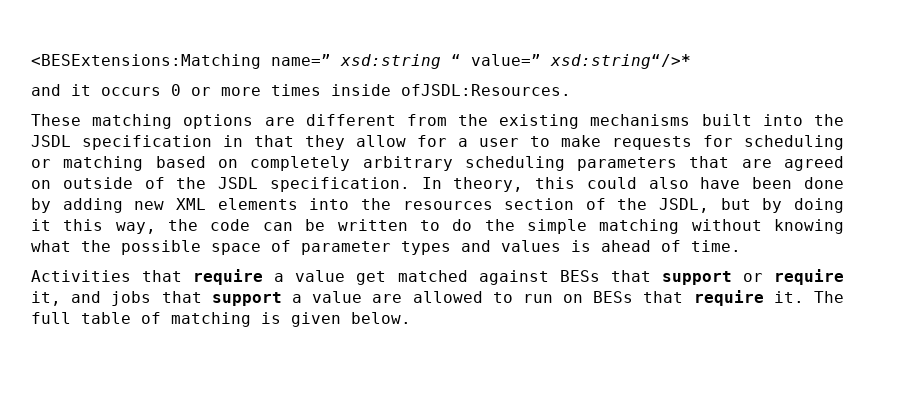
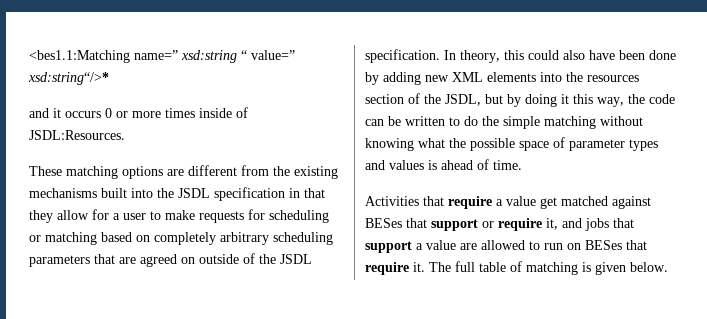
- <BESExtensions:Matching name=” xsd:string “ value=” xsd:string“/>*
+ <bes1.1:Matching name=” xsd:string “ value=” xsd:string“/>*
- and it occurs 0 or more times inside ofJSDL:Resources.
+ and it occurs 0 or more times inside of JSDL:Resources.
- Activities that require a value get matched against BESs that support or require it, and jobs that support a value are allowed to run on BESs that require it.
+ Activities that require a value get matched against BESes that support or require it, and jobs that support a value are allowed to run on BESes that require it.

